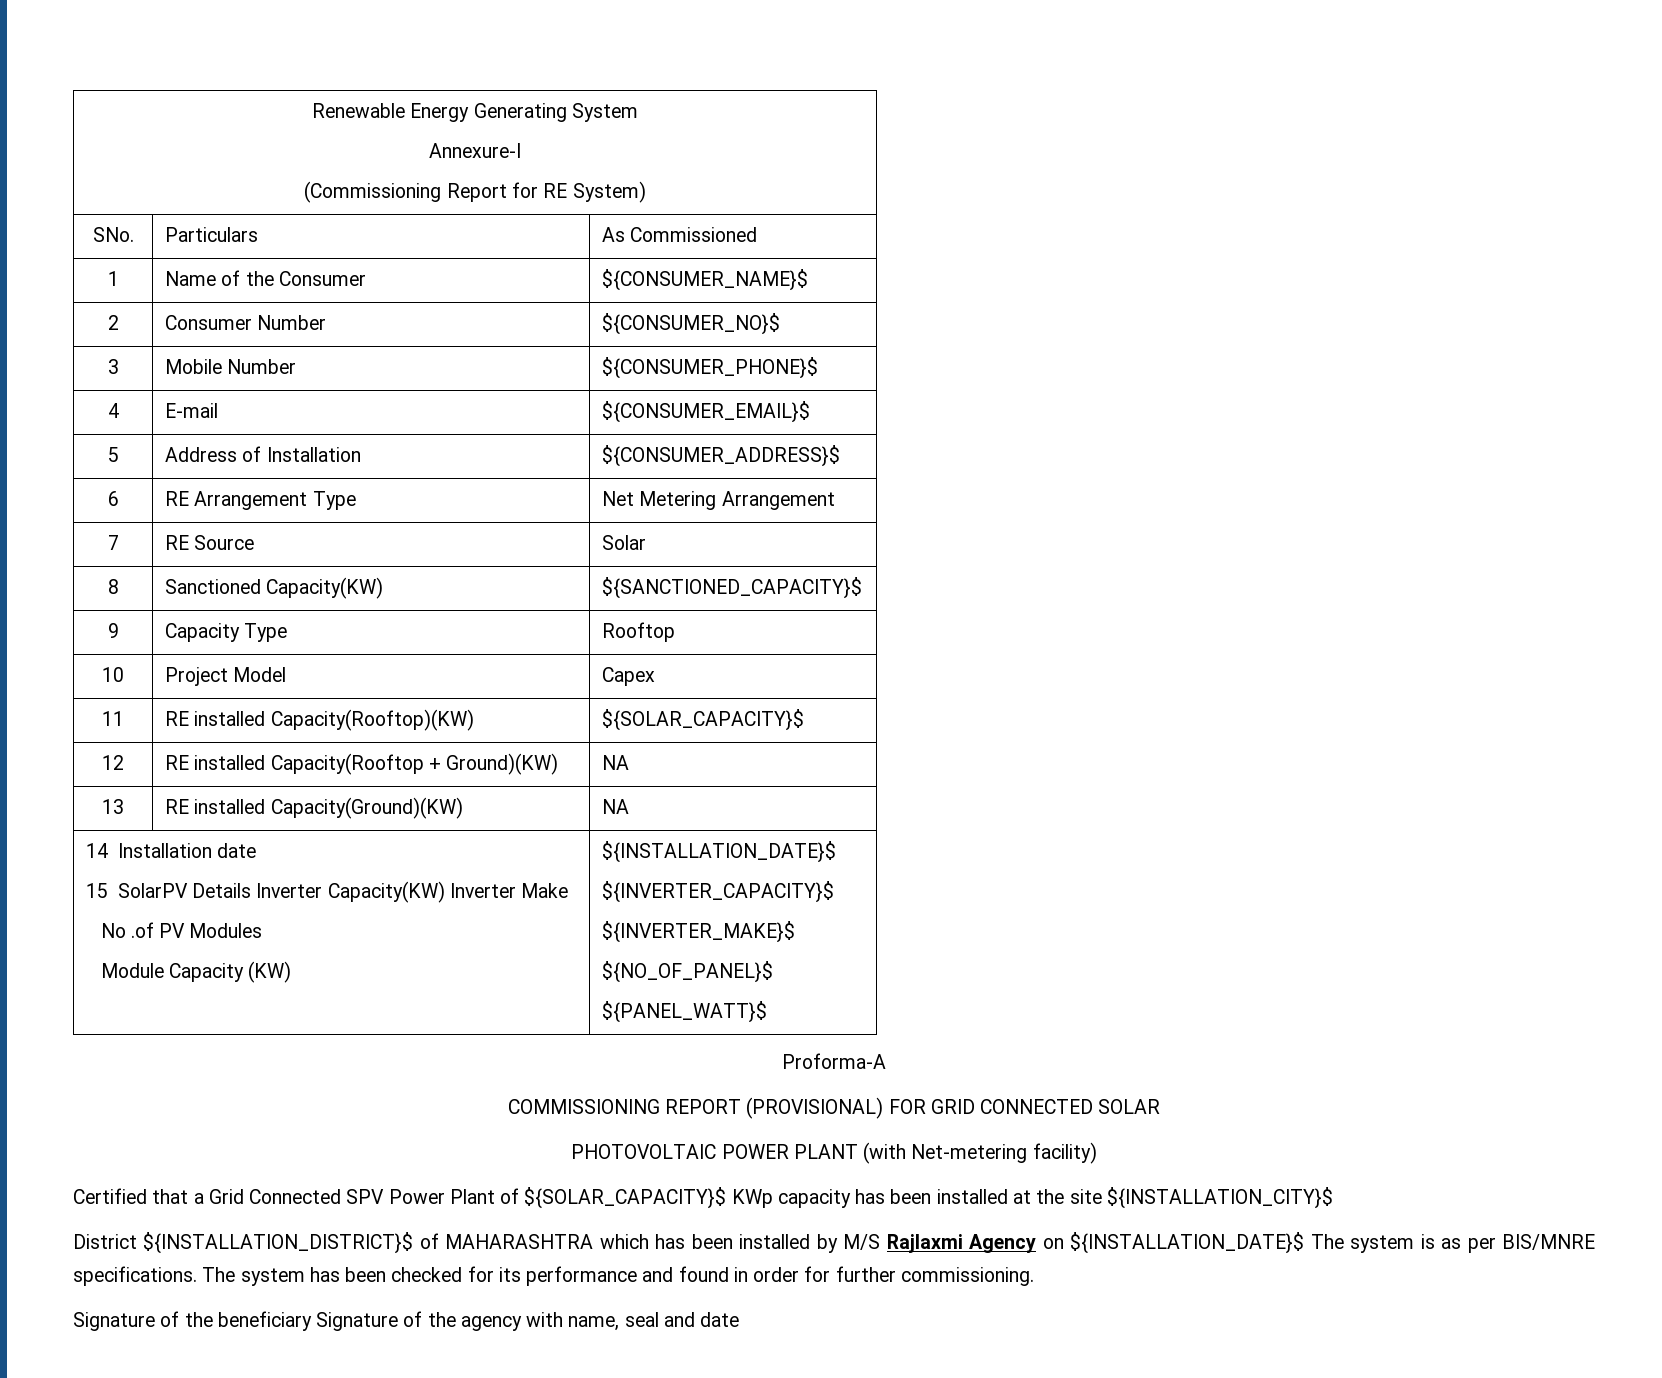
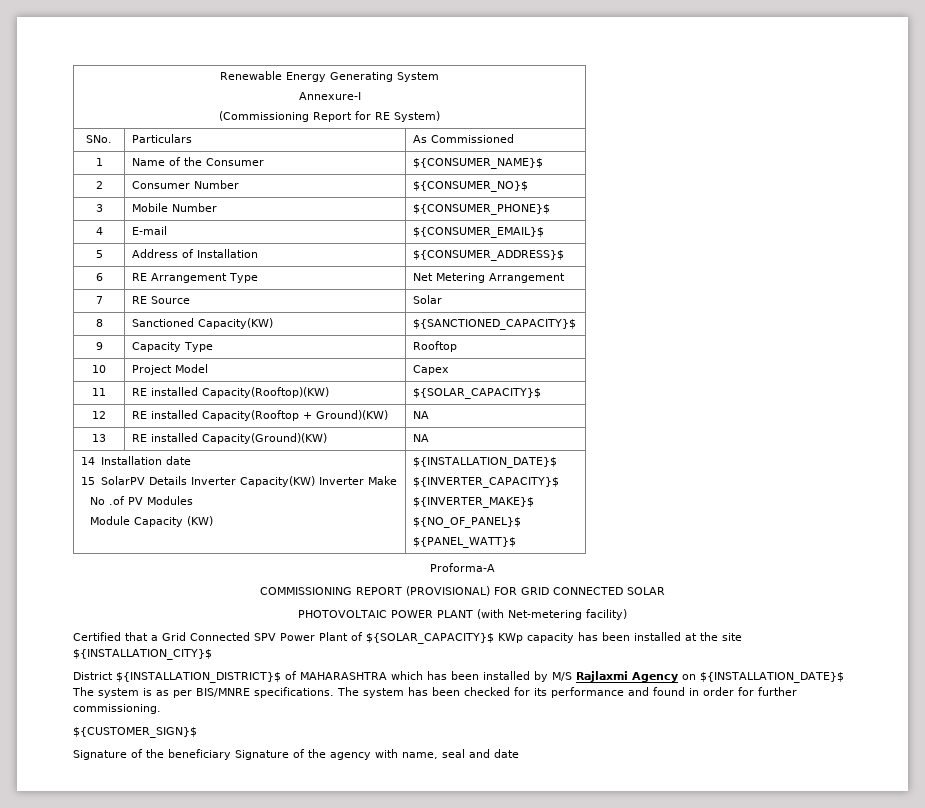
+ ${CUSTOMER_SIGN}$

